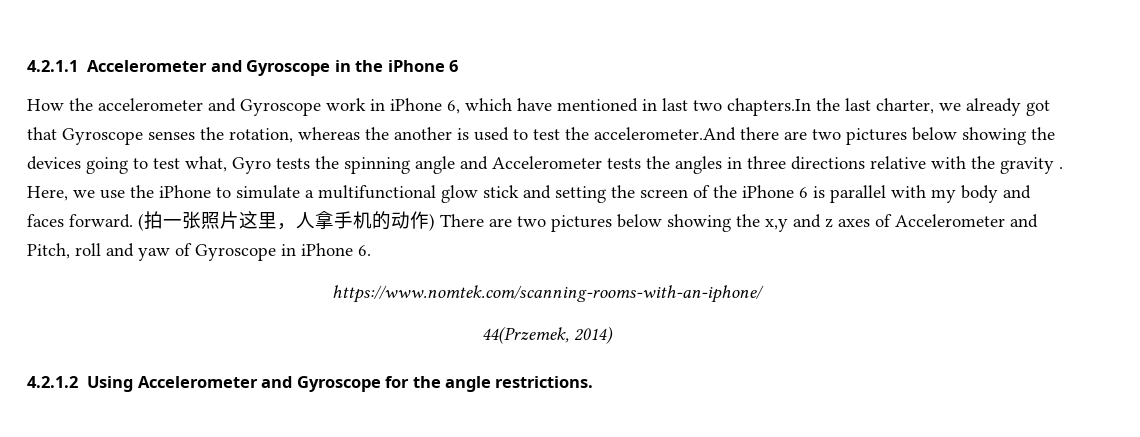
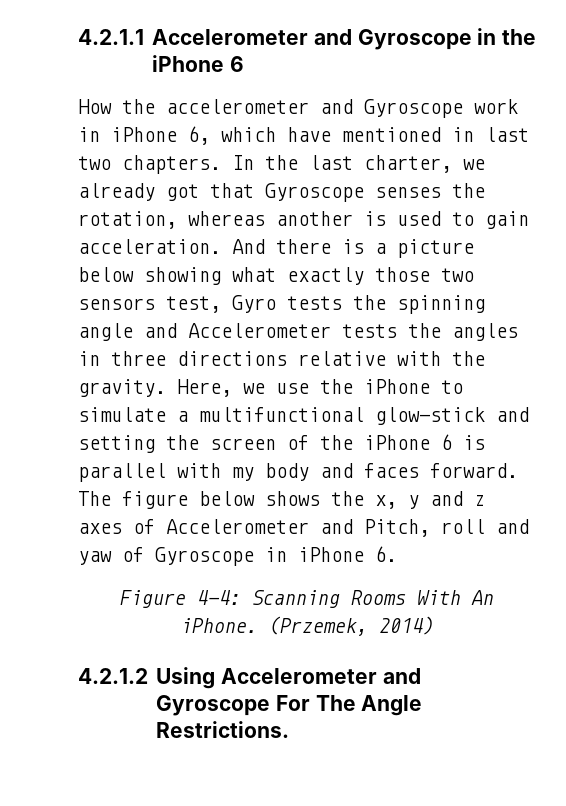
- How the accelerometer and Gyroscope work in iPhone 6, which have mentioned in last two chapters.In the last charter, we already got that Gyroscope senses the rotation, whereas the another is used to test the accelerometer.And there are two pictures below showing the devices going to test what, Gyro tests the spinning angle and Accelerometer tests the angles in three directions relative with the gravity .
+ How the accelerometer and Gyroscope work in iPhone 6, which have mentioned in last two chapters. In the last charter, we already got that Gyroscope senses the rotation, whereas another is used to gain acceleration. And there is a picture below showing what exactly those two sensors test, Gyro tests the spinning angle and Accelerometer tests the angles in three directions relative with the gravity.
- Here, we use the iPhone to simulate a multifunctional glow stick and setting the screen of the iPhone 6 is parallel with my body and faces forward.
+ Here, we use the iPhone to simulate a multifunctional glow-stick and setting the screen of the iPhone 6 is parallel with my body and faces forward.
- (拍一张照片这里，人拿手机的动作) There are two pictures below showing the x,y and z axes of Accelerometer and Pitch, roll and yaw of Gyroscope in iPhone 6.
+ The figure below shows the x, y and z axes of Accelerometer and Pitch, roll and yaw of Gyroscope in iPhone 6.
- https://www.nomtek.com/scanning-rooms-with-an-iphone/
- 44(Przemek, 2014)
+ Figure 4-4: Scanning Rooms With An iPhone. (Przemek, 2014)
- 4.2.1.2 Using Accelerometer and Gyroscope for the angle restrictions.
+ 4.2.1.2 Using Accelerometer and Gyroscope For The Angle Restrictions.

